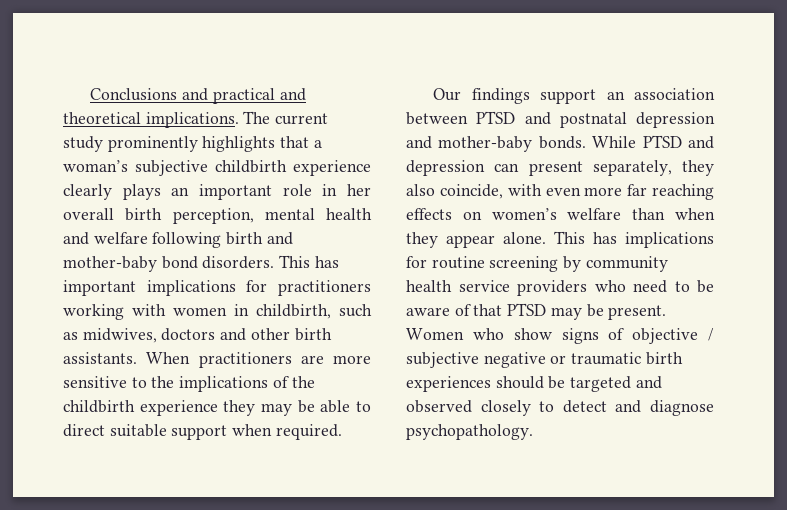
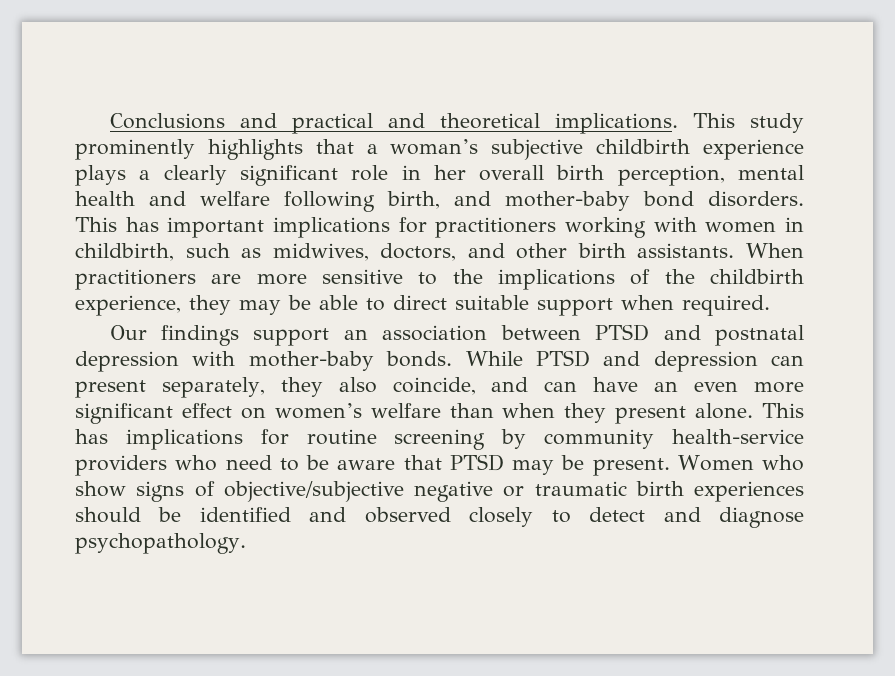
- The current study prominently highlights that a woman’s subjective childbirth experience clearly plays an important role in her overall birth perception, mental health and welfare following birth and mother-baby bond disorders.
+ This study prominently highlights that a woman’s subjective childbirth experience plays a clearly significant role in her overall birth perception, mental health and welfare following birth, and mother-baby bond disorders.
- This has important implications for practitioners working with women in childbirth, such as midwives, doctors and other birth assistants.
+ This has important implications for practitioners working with women in childbirth, such as midwives, doctors, and other birth assistants.
- When practitioners are more sensitive to the implications of the childbirth experience they may be able to direct suitable support when required.
+ When practitioners are more sensitive to the implications of the childbirth experience, they may be able to direct suitable support when required.
- Our findings support an association between PTSD and postnatal depression and mother-baby bonds.
+ Our findings support an association between PTSD and postnatal depression with mother-baby bonds.
- While PTSD and depression can present separately, they also coincide, with even more far reaching effects on women’s welfare than when they appear alone.
+ While PTSD and depression can present separately, they also coincide, and can have an even more significant effect on women’s welfare than when they present alone.
- This has implications for routine screening by community health service providers who need to be aware of that PTSD may be present.
+ This has implications for routine screening by community health-service providers who need to be aware that PTSD may be present.
- Women who show signs of objective / subjective negative or traumatic birth experiences should be targeted and observed closely to detect and diagnose psychopathology.
+ Women who show signs of objective/subjective negative or traumatic birth experiences should be identified and observed closely to detect and diagnose psychopathology.

